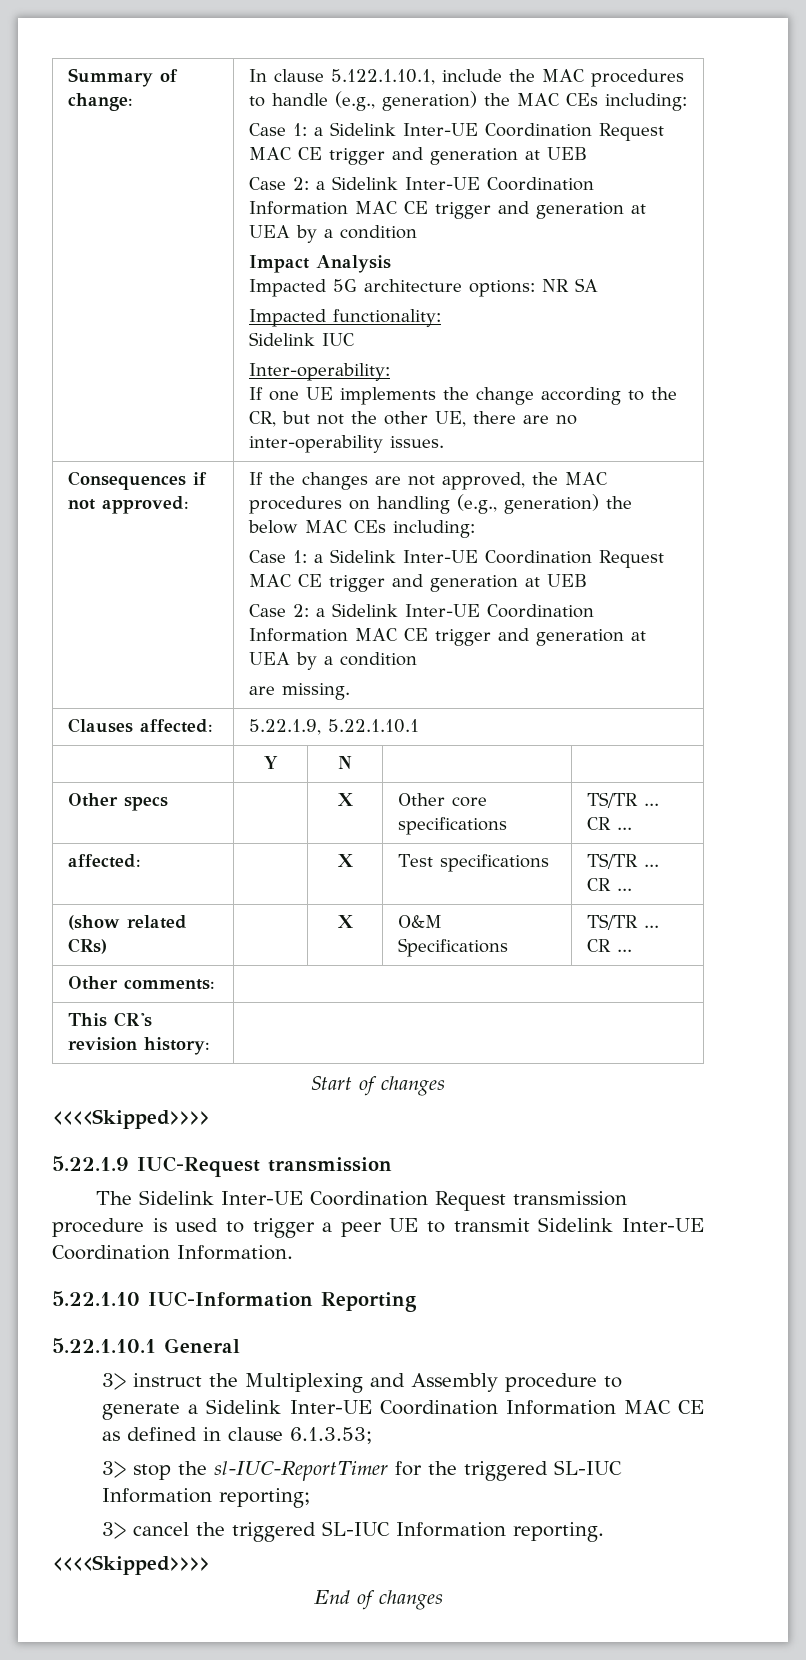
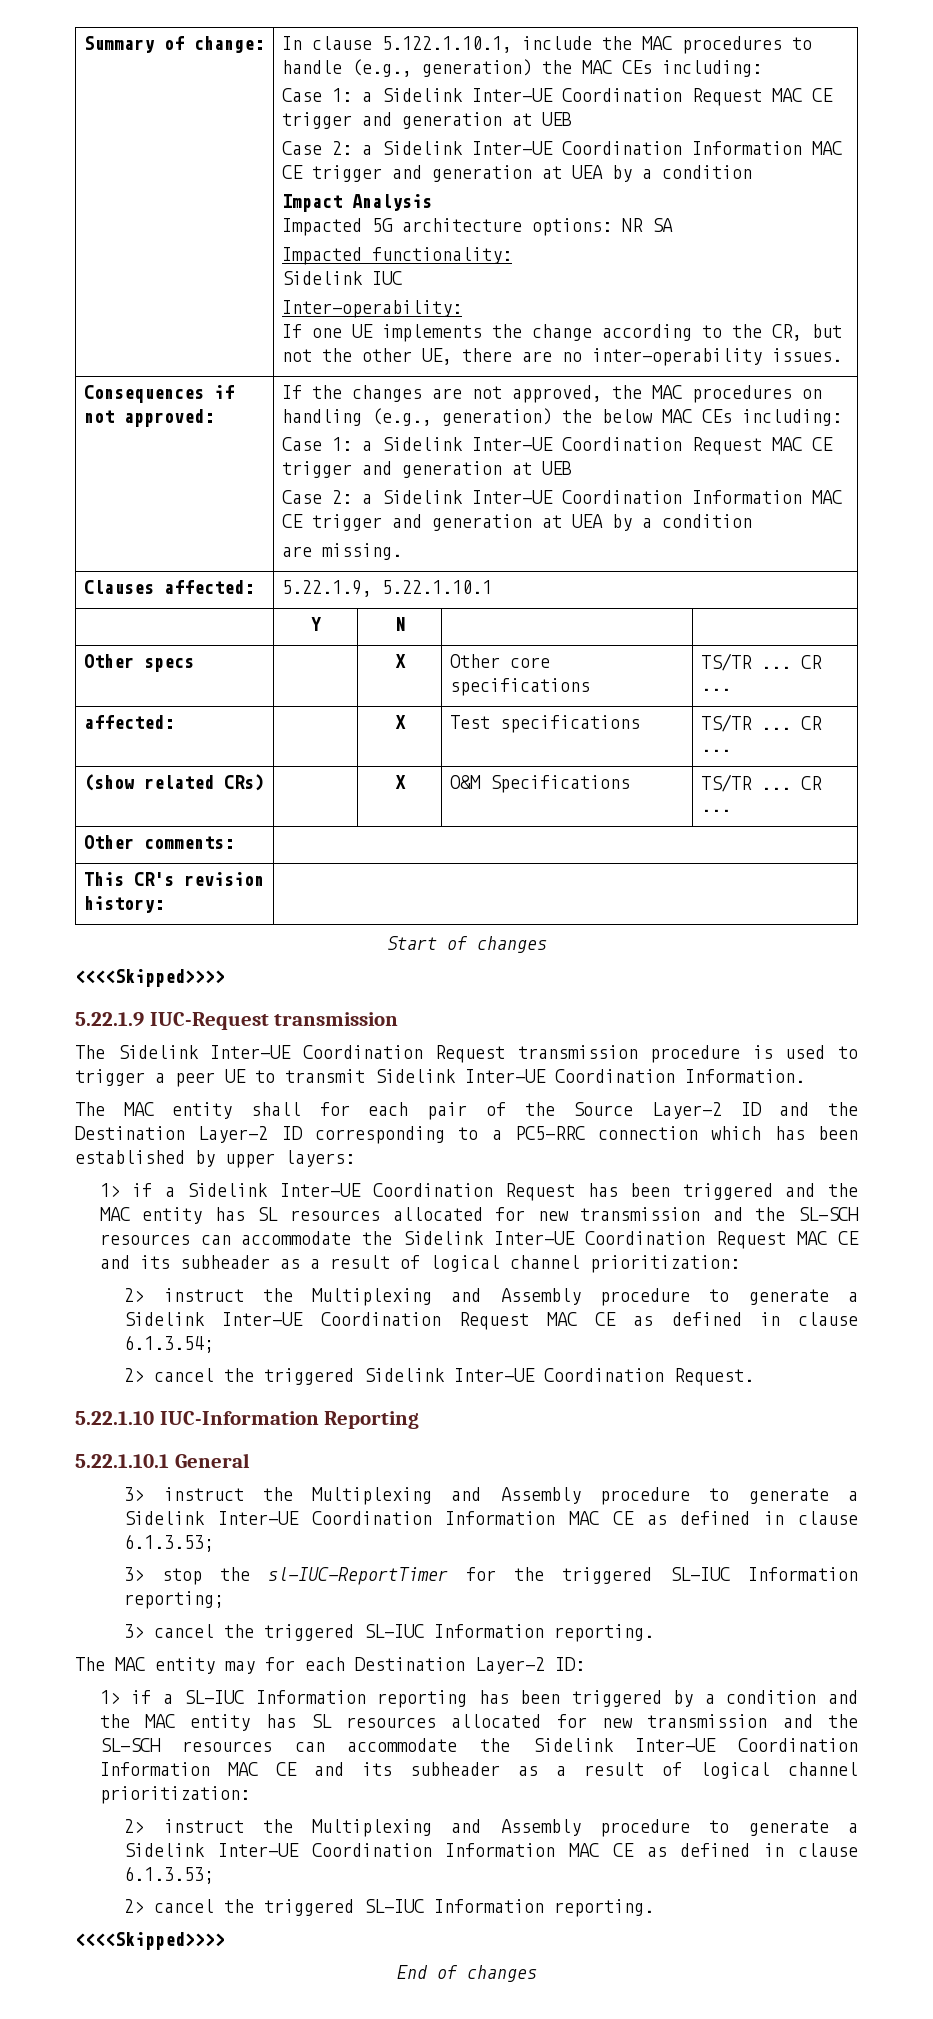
+ The MAC entity shall for each pair of the Source Layer-2 ID and the Destination Layer-2 ID corresponding to a PC5-RRC connection which has been established by upper layers:
+ 1> if a Sidelink Inter-UE Coordination Request has been triggered and the MAC entity has SL resources allocated for new transmission and the SL-SCH resources can accommodate the Sidelink Inter-UE Coordination Request MAC CE and its subheader as a result of logical channel prioritization:
+ 2> instruct the Multiplexing and Assembly procedure to generate a Sidelink Inter-UE Coordination Request MAC CE as defined in clause 6.1.3.54;
+ 2> cancel the triggered Sidelink Inter-UE Coordination Request.
+ The MAC entity may for each Destination Layer-2 ID:
+ 1> if a SL-IUC Information reporting has been triggered by a condition and the MAC entity has SL resources allocated for new transmission and the SL-SCH resources can accommodate the Sidelink Inter-UE Coordination Information MAC CE and its subheader as a result of logical channel prioritization:
+ 2> instruct the Multiplexing and Assembly procedure to generate a Sidelink Inter-UE Coordination Information MAC CE as defined in clause 6.1.3.53;
+ 2> cancel the triggered SL-IUC Information reporting.

